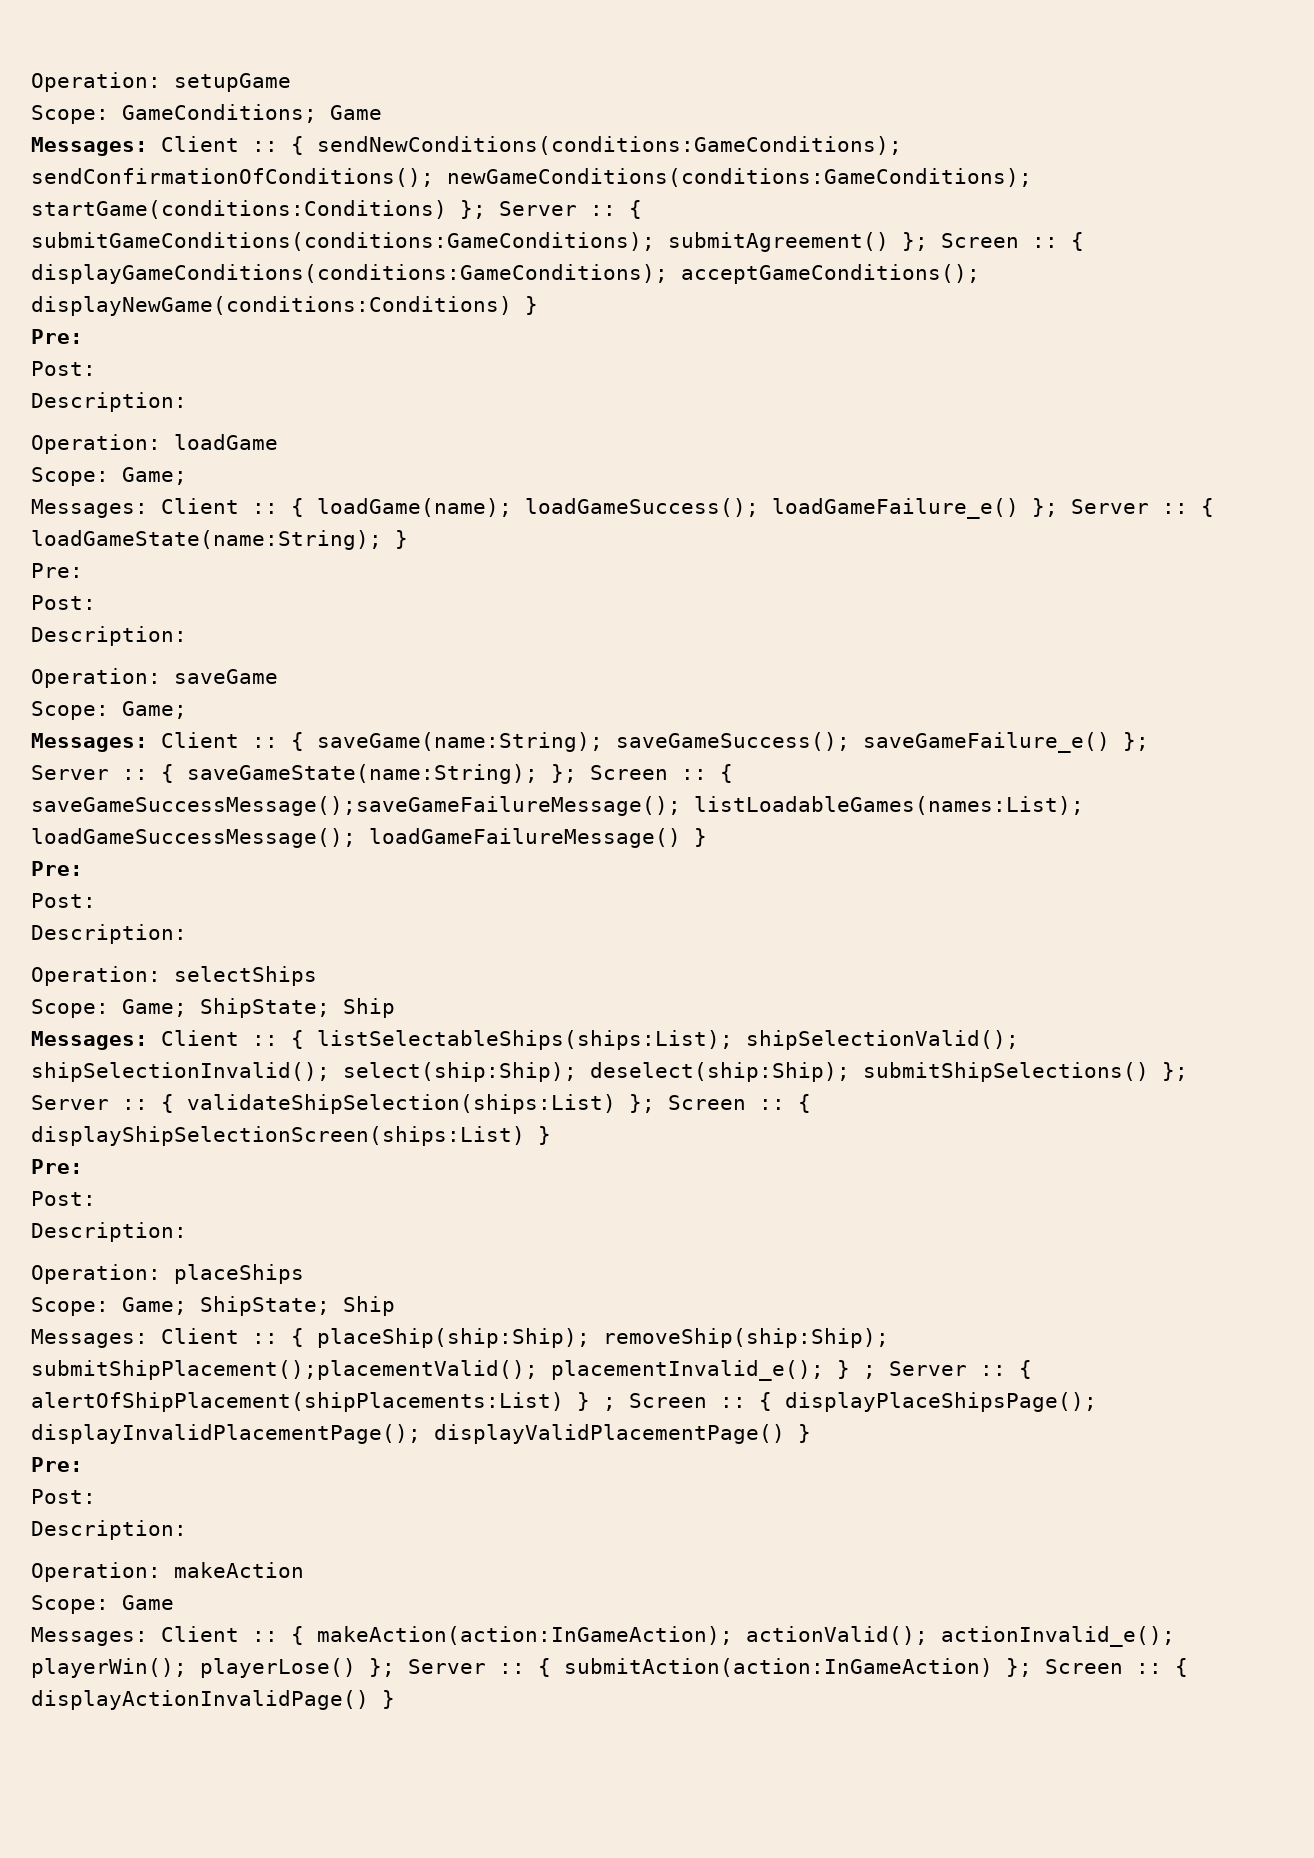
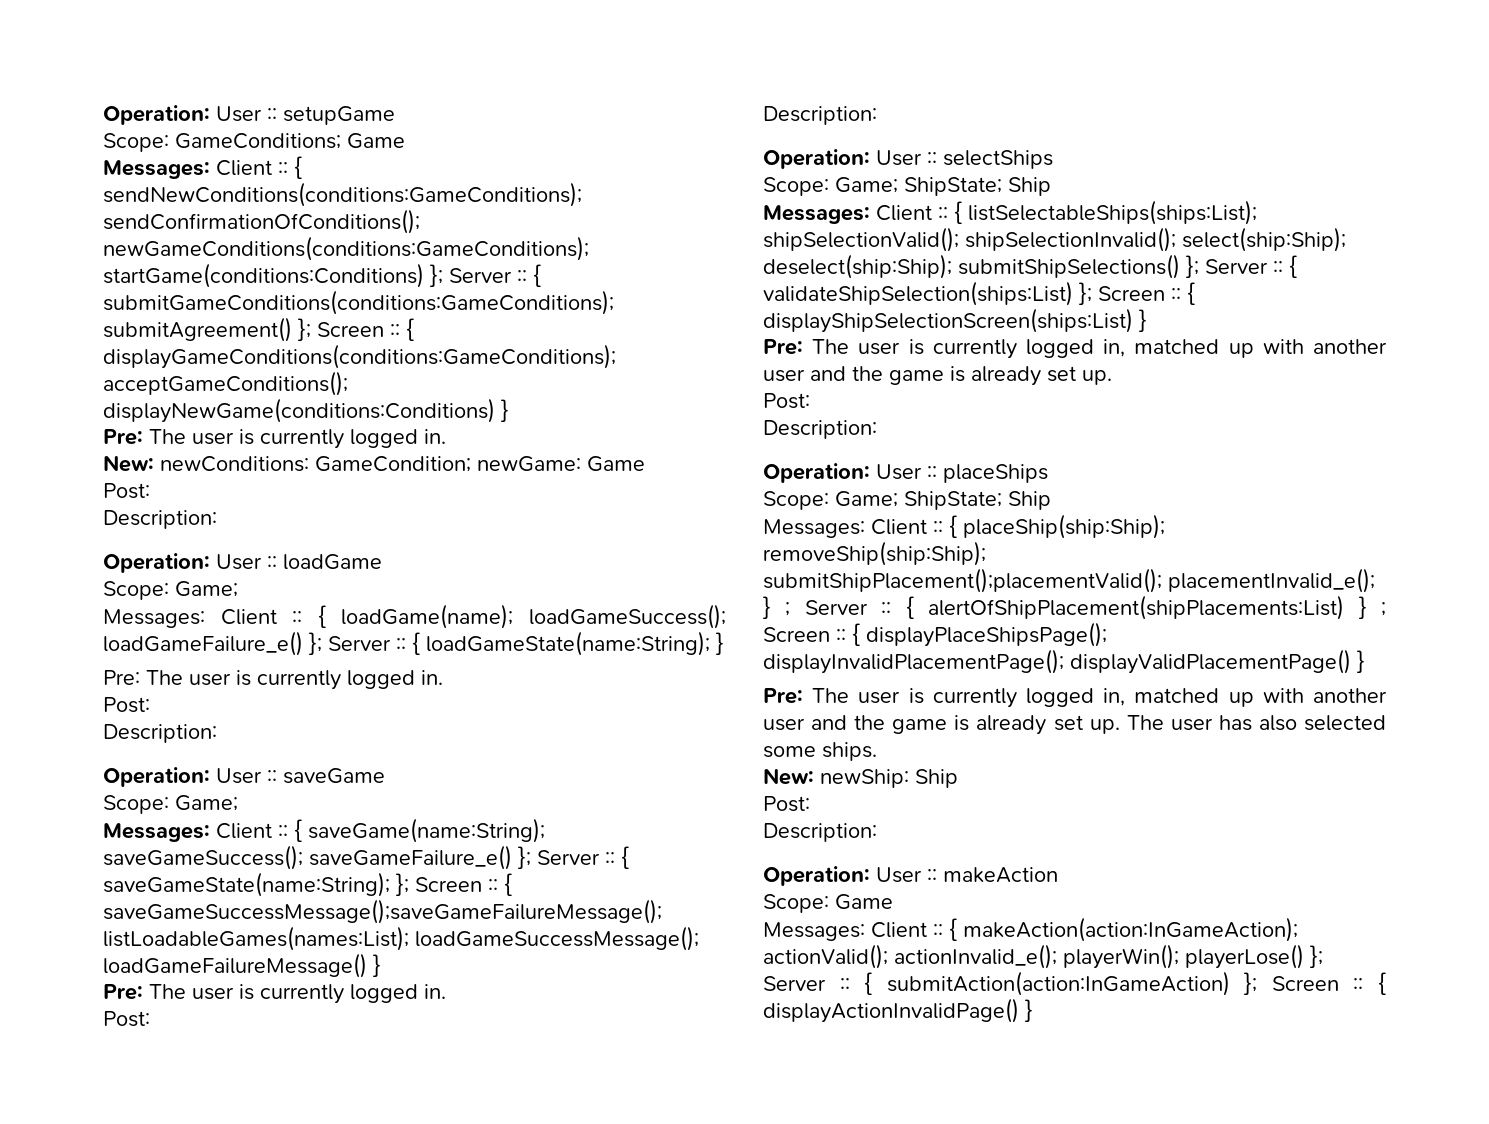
- Operation: setupGame
+ Operation: User :: setupGame
  Messages: Client :: { sendNewConditions(conditions:GameConditions); sendConfirmationOfConditions(); newGameConditions(conditions:GameConditions); startGame(conditions:Conditions) }; Server :: { submitGameConditions(conditions:GameConditions); submitAgreement() }; Screen :: { displayGameConditions(conditions:GameConditions); acceptGameConditions(); displayNewGame(conditions:Conditions) }
- Pre:
+ Pre: The user is currently logged in.
+ New: newConditions: GameCondition; newGame: Game
  Post:
  Description:
- Operation: loadGame
+ Operation: User :: loadGame
  Messages: Client :: { loadGame(name); loadGameSuccess(); loadGameFailure_e() }; Server :: { loadGameState(name:String); }
- Pre:
+ Pre: The user is currently logged in.
  Post:
  Description:
- Operation: saveGame
+ Operation: User :: saveGame
  Messages: Client :: { saveGame(name:String); saveGameSuccess(); saveGameFailure_e() }; Server :: { saveGameState(name:String); }; Screen :: { saveGameSuccessMessage();saveGameFailureMessage(); listLoadableGames(names:List); loadGameSuccessMessage(); loadGameFailureMessage() }
- Pre:
+ Pre: The user is currently logged in.
  Post:
  Description:
- Operation: selectShips
+ Operation: User :: selectShips
  Messages: Client :: { listSelectableShips(ships:List); shipSelectionValid(); shipSelectionInvalid(); select(ship:Ship); deselect(ship:Ship); submitShipSelections() }; Server :: { validateShipSelection(ships:List) }; Screen :: { displayShipSelectionScreen(ships:List) }
- Pre:
+ Pre: The user is currently logged in, matched up with another user and the game is already set up.
  Post:
  Description:
- Operation: placeShips
+ Operation: User :: placeShips
  Messages: Client :: { placeShip(ship:Ship); removeShip(ship:Ship); submitShipPlacement();placementValid(); placementInvalid_e(); } ; Server :: { alertOfShipPlacement(shipPlacements:List) } ; Screen :: { displayPlaceShipsPage(); displayInvalidPlacementPage(); displayValidPlacementPage() }
- Pre:
+ Pre: The user is currently logged in, matched up with another user and the game is already set up. The user has also selected some ships.
+ New: newShip: Ship
  Post:
  Description:
- Operation: makeAction
+ Operation: User :: makeAction

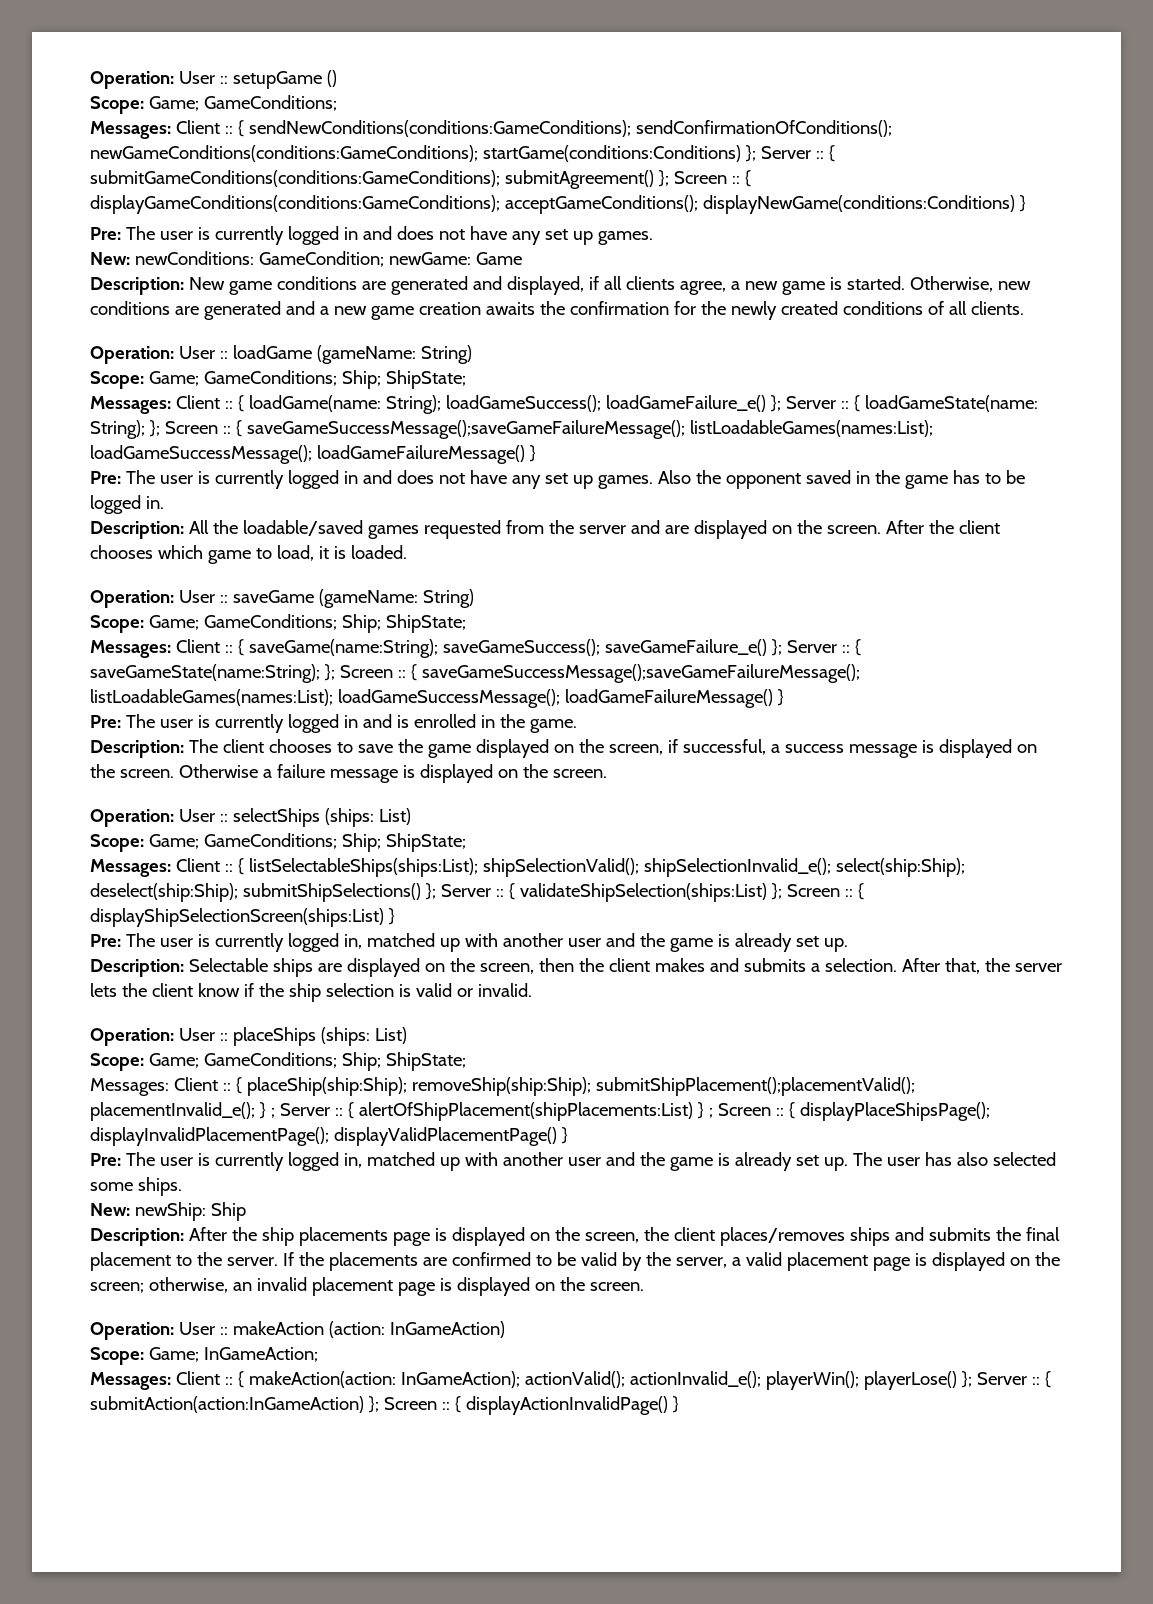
- Operation: User :: setupGame
- Scope: GameConditions; Game
+ Operation: User :: setupGame ()
+ Scope: Game; GameConditions;
  Messages: Client :: { sendNewConditions(conditions:GameConditions); sendConfirmationOfConditions(); newGameConditions(conditions:GameConditions); startGame(conditions:Conditions) }; Server :: { submitGameConditions(conditions:GameConditions); submitAgreement() }; Screen :: { displayGameConditions(conditions:GameConditions); acceptGameConditions(); displayNewGame(conditions:Conditions) }
- Pre: The user is currently logged in.
+ Pre: The user is currently logged in and does not have any set up games.
  New: newConditions: GameCondition; newGame: Game
- Post:
- Description:
+ Description: New game conditions are generated and displayed, if all clients agree, a new game is started. Otherwise, new conditions are generated and a new game creation awaits the confirmation for the newly created conditions of all clients.
- Operation: User :: loadGame
- Scope: Game;
- Messages: Client :: { loadGame(name); loadGameSuccess(); loadGameFailure_e() }; Server :: { loadGameState(name:String); }
- Pre: The user is currently logged in.
- Post:
- Description:
+ Operation: User :: loadGame (gameName: String)
+ Scope: Game; GameConditions; Ship; ShipState;
+ Messages: Client :: { loadGame(name: String); loadGameSuccess(); loadGameFailure_e() }; Server :: { loadGameState(name: String); }; Screen :: { saveGameSuccessMessage();saveGameFailureMessage(); listLoadableGames(names:List); loadGameSuccessMessage(); loadGameFailureMessage() }
+ Pre: The user is currently logged in and does not have any set up games. Also the opponent saved in the game has to be logged in.
+ Description: All the loadable/saved games requested from the server and are displayed on the screen. After the client chooses which game to load, it is loaded.
- Operation: User :: saveGame
- Scope: Game;
+ Operation: User :: saveGame (gameName: String)
+ Scope: Game; GameConditions; Ship; ShipState;
  Messages: Client :: { saveGame(name:String); saveGameSuccess(); saveGameFailure_e() }; Server :: { saveGameState(name:String); }; Screen :: { saveGameSuccessMessage();saveGameFailureMessage(); listLoadableGames(names:List); loadGameSuccessMessage(); loadGameFailureMessage() }
- Pre: The user is currently logged in.
- Post:
- Description:
+ Pre: The user is currently logged in and is enrolled in the game.
+ Description: The client chooses to save the game displayed on the screen, if successful, a success message is displayed on the screen. Otherwise a failure message is displayed on the screen.
- Operation: User :: selectShips
- Scope: Game; ShipState; Ship
+ Operation: User :: selectShips (ships: List)
+ Scope: Game; GameConditions; Ship; ShipState;
- Messages: Client :: { listSelectableShips(ships:List); shipSelectionValid(); shipSelectionInvalid(); select(ship:Ship); deselect(ship:Ship); submitShipSelections() }; Server :: { validateShipSelection(ships:List) }; Screen :: { displayShipSelectionScreen(ships:List) }
+ Messages: Client :: { listSelectableShips(ships:List); shipSelectionValid(); shipSelectionInvalid_e(); select(ship:Ship); deselect(ship:Ship); submitShipSelections() }; Server :: { validateShipSelection(ships:List) }; Screen :: { displayShipSelectionScreen(ships:List) }
  Pre: The user is currently logged in, matched up with another user and the game is already set up.
- Post:
- Description:
+ Description: Selectable ships are displayed on the screen, then the client makes and submits a selection. After that, the server lets the client know if the ship selection is valid or invalid.
- Operation: User :: placeShips
- Scope: Game; ShipState; Ship
+ Operation: User :: placeShips (ships: List)
+ Scope: Game; GameConditions; Ship; ShipState;
  New: newShip: Ship
- Post:
- Description:
+ Description: After the ship placements page is displayed on the screen, the client places/removes ships and submits the final placement to the server. If the placements are confirmed to be valid by the server, a valid placement page is displayed on the screen; otherwise, an invalid placement page is displayed on the screen.
- Operation: User :: makeAction
- Scope: Game
- Messages: Client :: { makeAction(action:InGameAction); actionValid(); actionInvalid_e(); playerWin(); playerLose() }; Server :: { submitAction(action:InGameAction) }; Screen :: { displayActionInvalidPage() }
+ Operation: User :: makeAction (action: InGameAction)
+ Scope: Game; InGameAction;
+ Messages: Client :: { makeAction(action: InGameAction); actionValid(); actionInvalid_e(); playerWin(); playerLose() }; Server :: { submitAction(action:InGameAction) }; Screen :: { displayActionInvalidPage() }

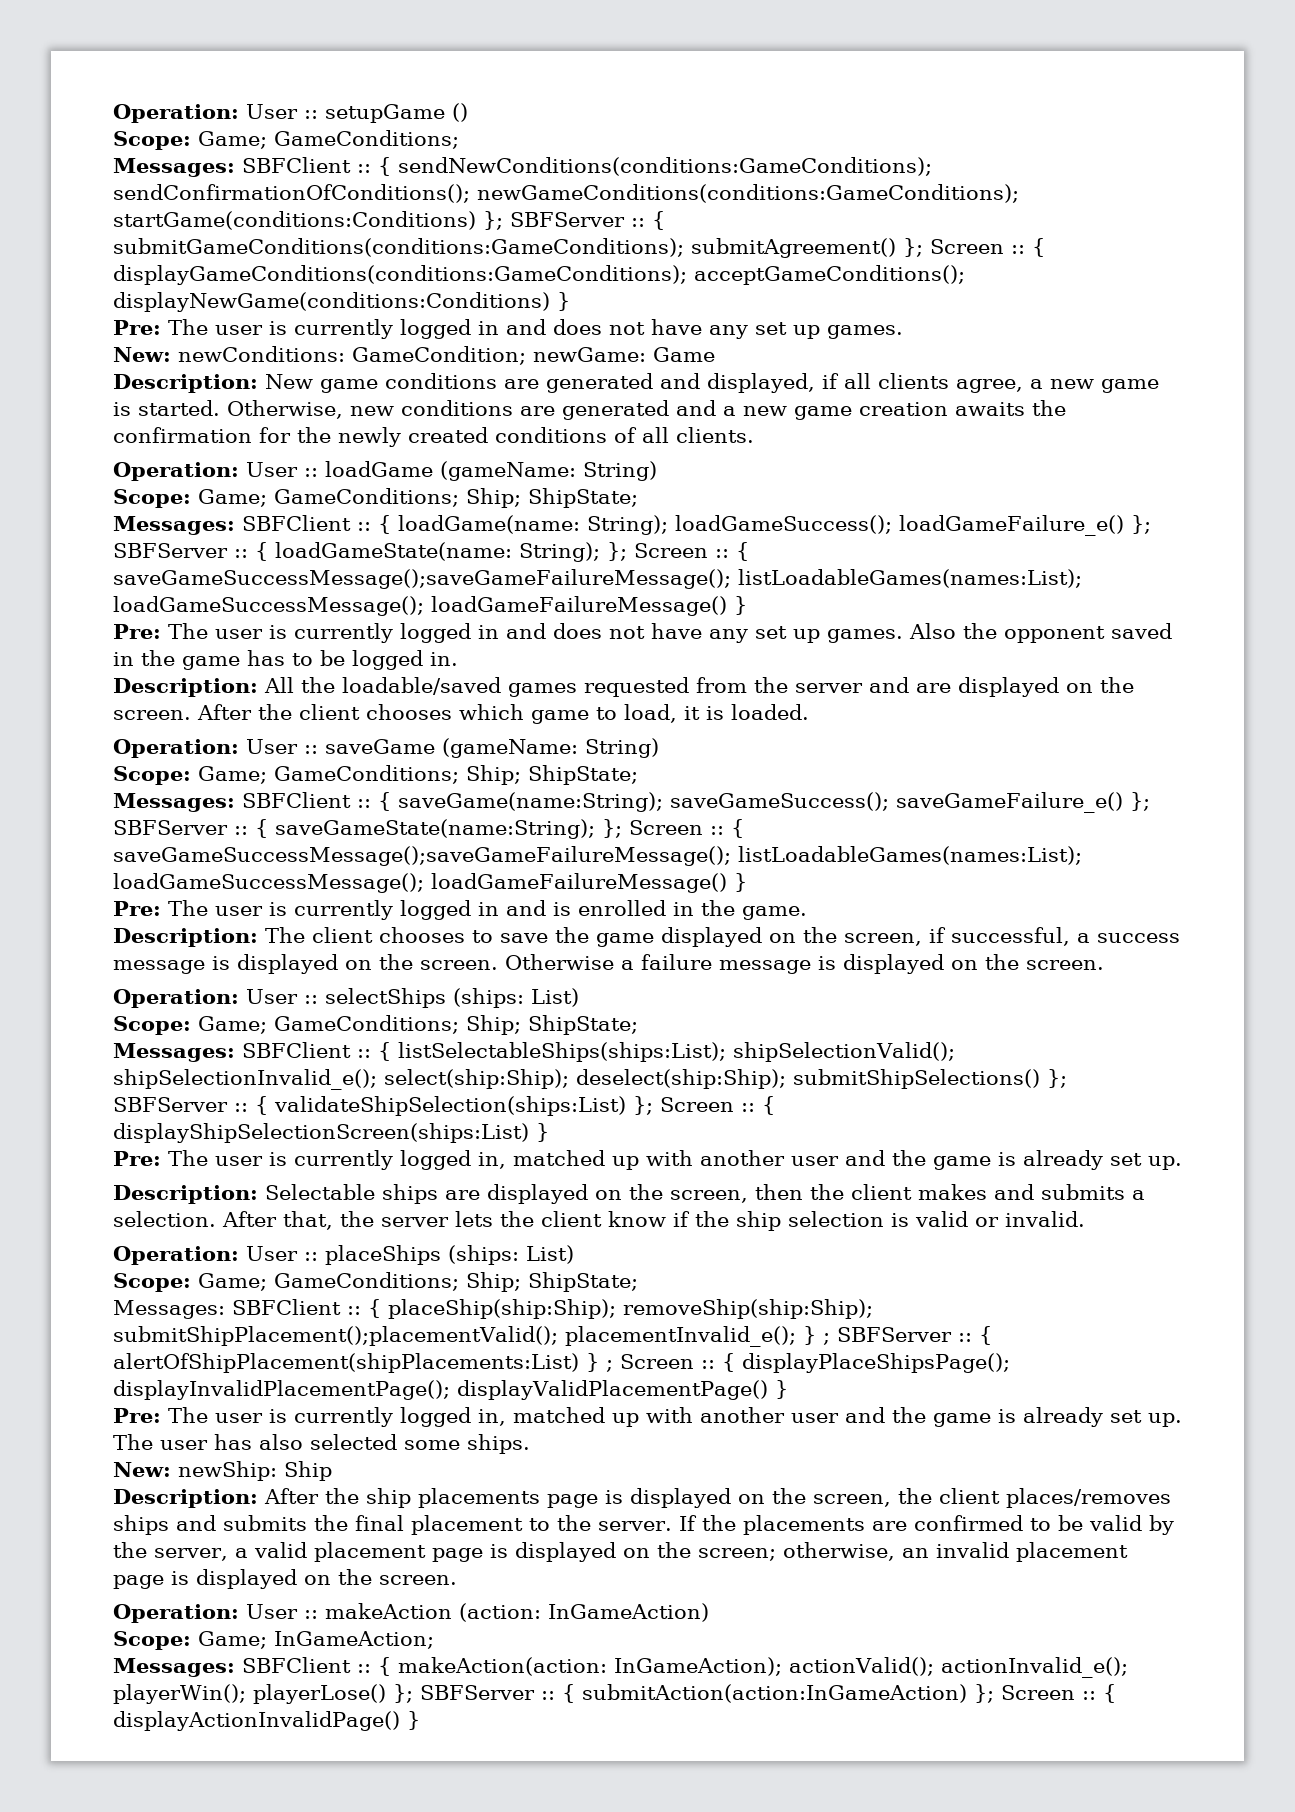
- Messages: Client :: { sendNewConditions(conditions:GameConditions); sendConfirmationOfConditions(); newGameConditions(conditions:GameConditions); startGame(conditions:Conditions) }; Server :: { submitGameConditions(conditions:GameConditions); submitAgreement() }; Screen :: { displayGameConditions(conditions:GameConditions); acceptGameConditions(); displayNewGame(conditions:Conditions) }
+ Messages: SBFClient :: { sendNewConditions(conditions:GameConditions); sendConfirmationOfConditions(); newGameConditions(conditions:GameConditions); startGame(conditions:Conditions) }; SBFServer :: { submitGameConditions(conditions:GameConditions); submitAgreement() }; Screen :: { displayGameConditions(conditions:GameConditions); acceptGameConditions(); displayNewGame(conditions:Conditions) }
- Messages: Client :: { loadGame(name: String); loadGameSuccess(); loadGameFailure_e() }; Server :: { loadGameState(name: String); }; Screen :: { saveGameSuccessMessage();saveGameFailureMessage(); listLoadableGames(names:List); loadGameSuccessMessage(); loadGameFailureMessage() }
+ Messages: SBFClient :: { loadGame(name: String); loadGameSuccess(); loadGameFailure_e() }; SBFServer :: { loadGameState(name: String); }; Screen :: { saveGameSuccessMessage();saveGameFailureMessage(); listLoadableGames(names:List); loadGameSuccessMessage(); loadGameFailureMessage() }
- Messages: Client :: { saveGame(name:String); saveGameSuccess(); saveGameFailure_e() }; Server :: { saveGameState(name:String); }; Screen :: { saveGameSuccessMessage();saveGameFailureMessage(); listLoadableGames(names:List); loadGameSuccessMessage(); loadGameFailureMessage() }
+ Messages: SBFClient :: { saveGame(name:String); saveGameSuccess(); saveGameFailure_e() }; SBFServer :: { saveGameState(name:String); }; Screen :: { saveGameSuccessMessage();saveGameFailureMessage(); listLoadableGames(names:List); loadGameSuccessMessage(); loadGameFailureMessage() }
- Messages: Client :: { listSelectableShips(ships:List); shipSelectionValid(); shipSelectionInvalid_e(); select(ship:Ship); deselect(ship:Ship); submitShipSelections() }; Server :: { validateShipSelection(ships:List) }; Screen :: { displayShipSelectionScreen(ships:List) }
+ Messages: SBFClient :: { listSelectableShips(ships:List); shipSelectionValid(); shipSelectionInvalid_e(); select(ship:Ship); deselect(ship:Ship); submitShipSelections() }; SBFServer :: { validateShipSelection(ships:List) }; Screen :: { displayShipSelectionScreen(ships:List) }
- Messages: Client :: { placeShip(ship:Ship); removeShip(ship:Ship); submitShipPlacement();placementValid(); placementInvalid_e(); } ; Server :: { alertOfShipPlacement(shipPlacements:List) } ; Screen :: { displayPlaceShipsPage(); displayInvalidPlacementPage(); displayValidPlacementPage() }
+ Messages: SBFClient :: { placeShip(ship:Ship); removeShip(ship:Ship); submitShipPlacement();placementValid(); placementInvalid_e(); } ; SBFServer :: { alertOfShipPlacement(shipPlacements:List) } ; Screen :: { displayPlaceShipsPage(); displayInvalidPlacementPage(); displayValidPlacementPage() }
- Messages: Client :: { makeAction(action: InGameAction); actionValid(); actionInvalid_e(); playerWin(); playerLose() }; Server :: { submitAction(action:InGameAction) }; Screen :: { displayActionInvalidPage() }
+ Messages: SBFClient :: { makeAction(action: InGameAction); actionValid(); actionInvalid_e(); playerWin(); playerLose() }; SBFServer :: { submitAction(action:InGameAction) }; Screen :: { displayActionInvalidPage() }

